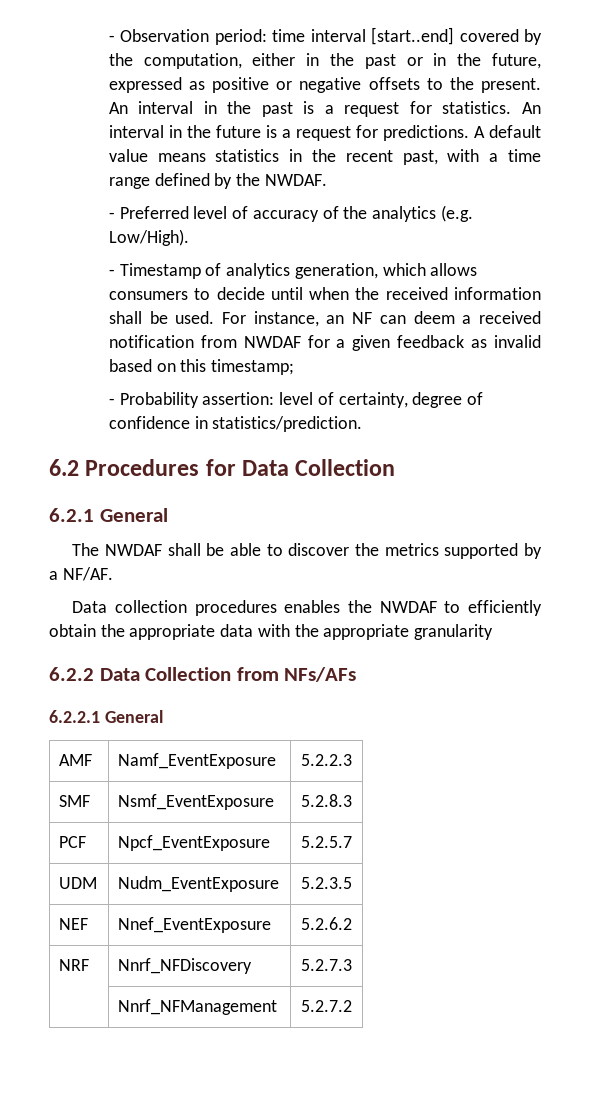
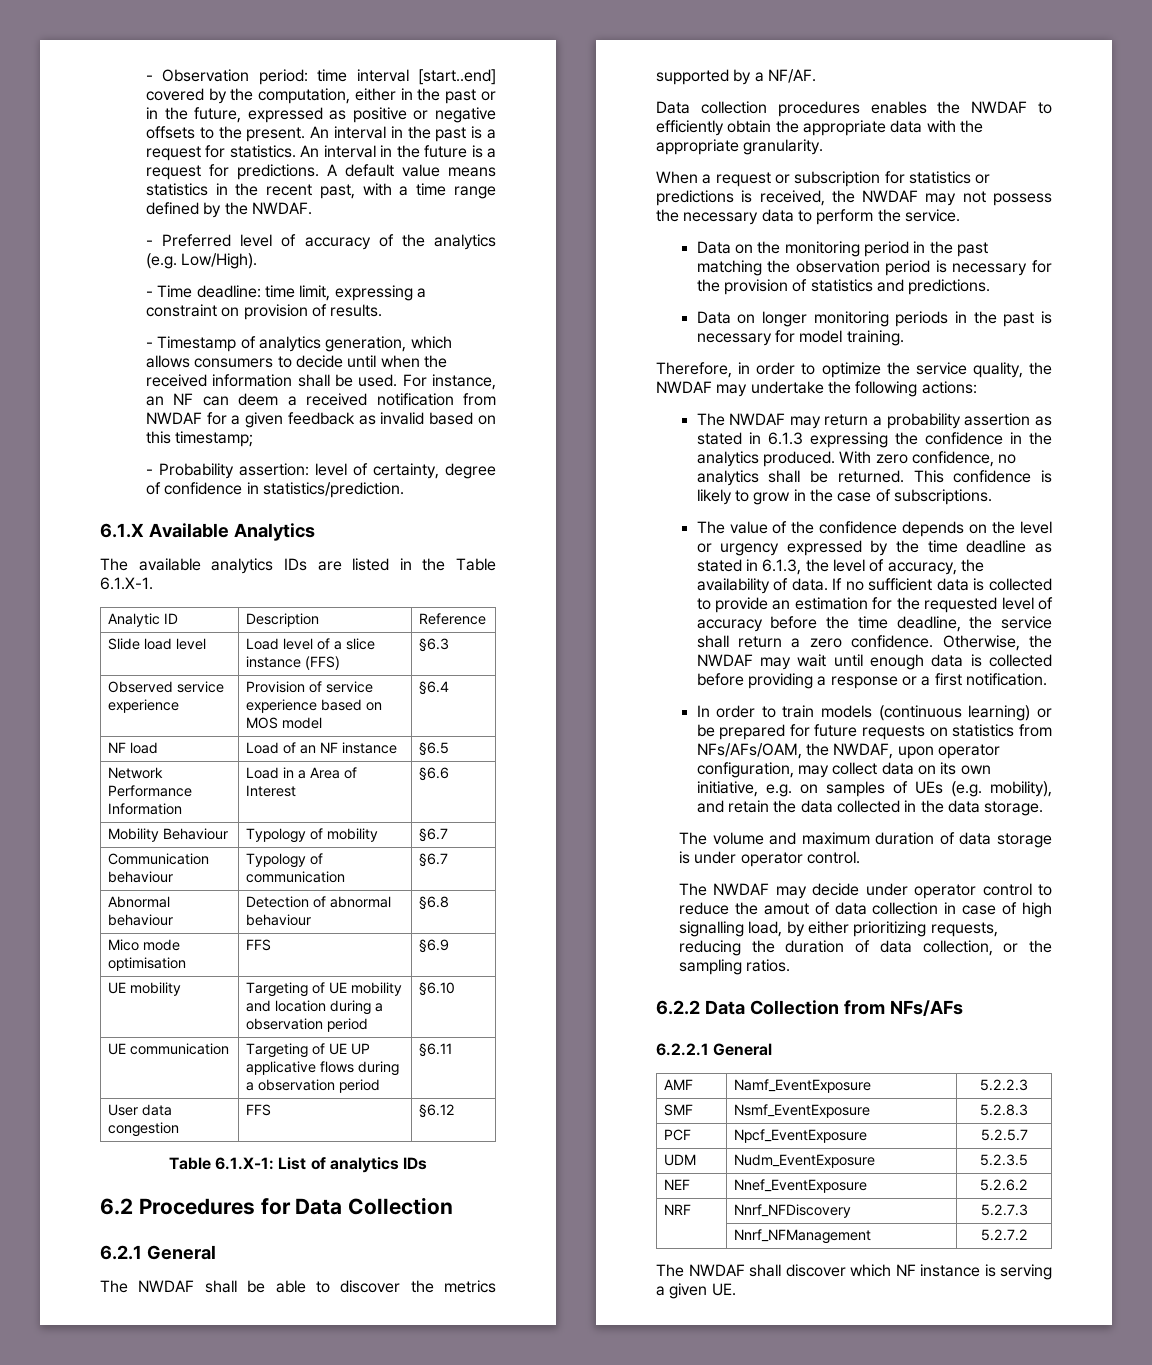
+ - Time deadline: time limit, expressing a constraint on provision of results.
+ 6.1.X Available Analytics
+ The available analytics IDs are listed in the Table 6.1.X-1.
+ Analytic ID | Description | Reference
+ Slide load level | Load level of a slice instance (FFS) | §6.3
+ Observed service experience | Provision of service experience based on MOS model | §6.4
+ NF load | Load of an NF instance | §6.5
+ Network Performance Information | Load in a Area of Interest | §6.6
+ Mobility Behaviour | Typology of mobility | §6.7
+ Communication behaviour | Typology of communication | §6.7
+ Abnormal behaviour | Detection of abnormal behaviour | §6.8
+ Mico mode optimisation | FFS | §6.9
+ UE mobility | Targeting of UE mobility and location during a observation period | §6.10
+ UE communication | Targeting of UE UP applicative flows during a observation period | §6.11
+ User data congestion | FFS | §6.12
+ Table 6.1.X-1: List of analytics IDs
- Data collection procedures enables the NWDAF to efficiently obtain the appropriate data with the appropriate granularity
+ Data collection procedures enables the NWDAF to efficiently obtain the appropriate data with the appropriate granularity.
+ When a request or subscription for statistics or predictions is received, the NWDAF may not possess the necessary data to perform the service.
+ Data on the monitoring period in the past matching the observation period is necessary for the provision of statistics and predictions.
+ Data on longer monitoring periods in the past is necessary for model training.
+ Therefore, in order to optimize the service quality, the NWDAF may undertake the following actions:
+ The NWDAF may return a probability assertion as stated in 6.1.3 expressing the confidence in the analytics produced. With zero confidence, no analytics shall be returned. This confidence is likely to grow in the case of subscriptions.
+ The value of the confidence depends on the level or urgency expressed by the time deadline as stated in 6.1.3, the level of accuracy, the availability of data. If no sufficient data is collected to provide an estimation for the requested level of accuracy before the time deadline, the service shall return a zero confidence. Otherwise, the NWDAF may wait until enough data is collected before providing a response or a first notification.
+ In order to train models (continuous learning) or be prepared for future requests on statistics from NFs/AFs/OAM, the NWDAF, upon operator configuration, may collect data on its own initiative, e.g. on samples of UEs (e.g. mobility), and retain the data collected in the data storage.
+ The volume and maximum duration of data storage is under operator control.
+ The NWDAF may decide under operator control to reduce the amout of data collection in case of high signalling load, by either prioritizing requests, reducing the duration of data collection, or the sampling ratios.
+ The NWDAF shall discover which NF instance is serving a given UE.

